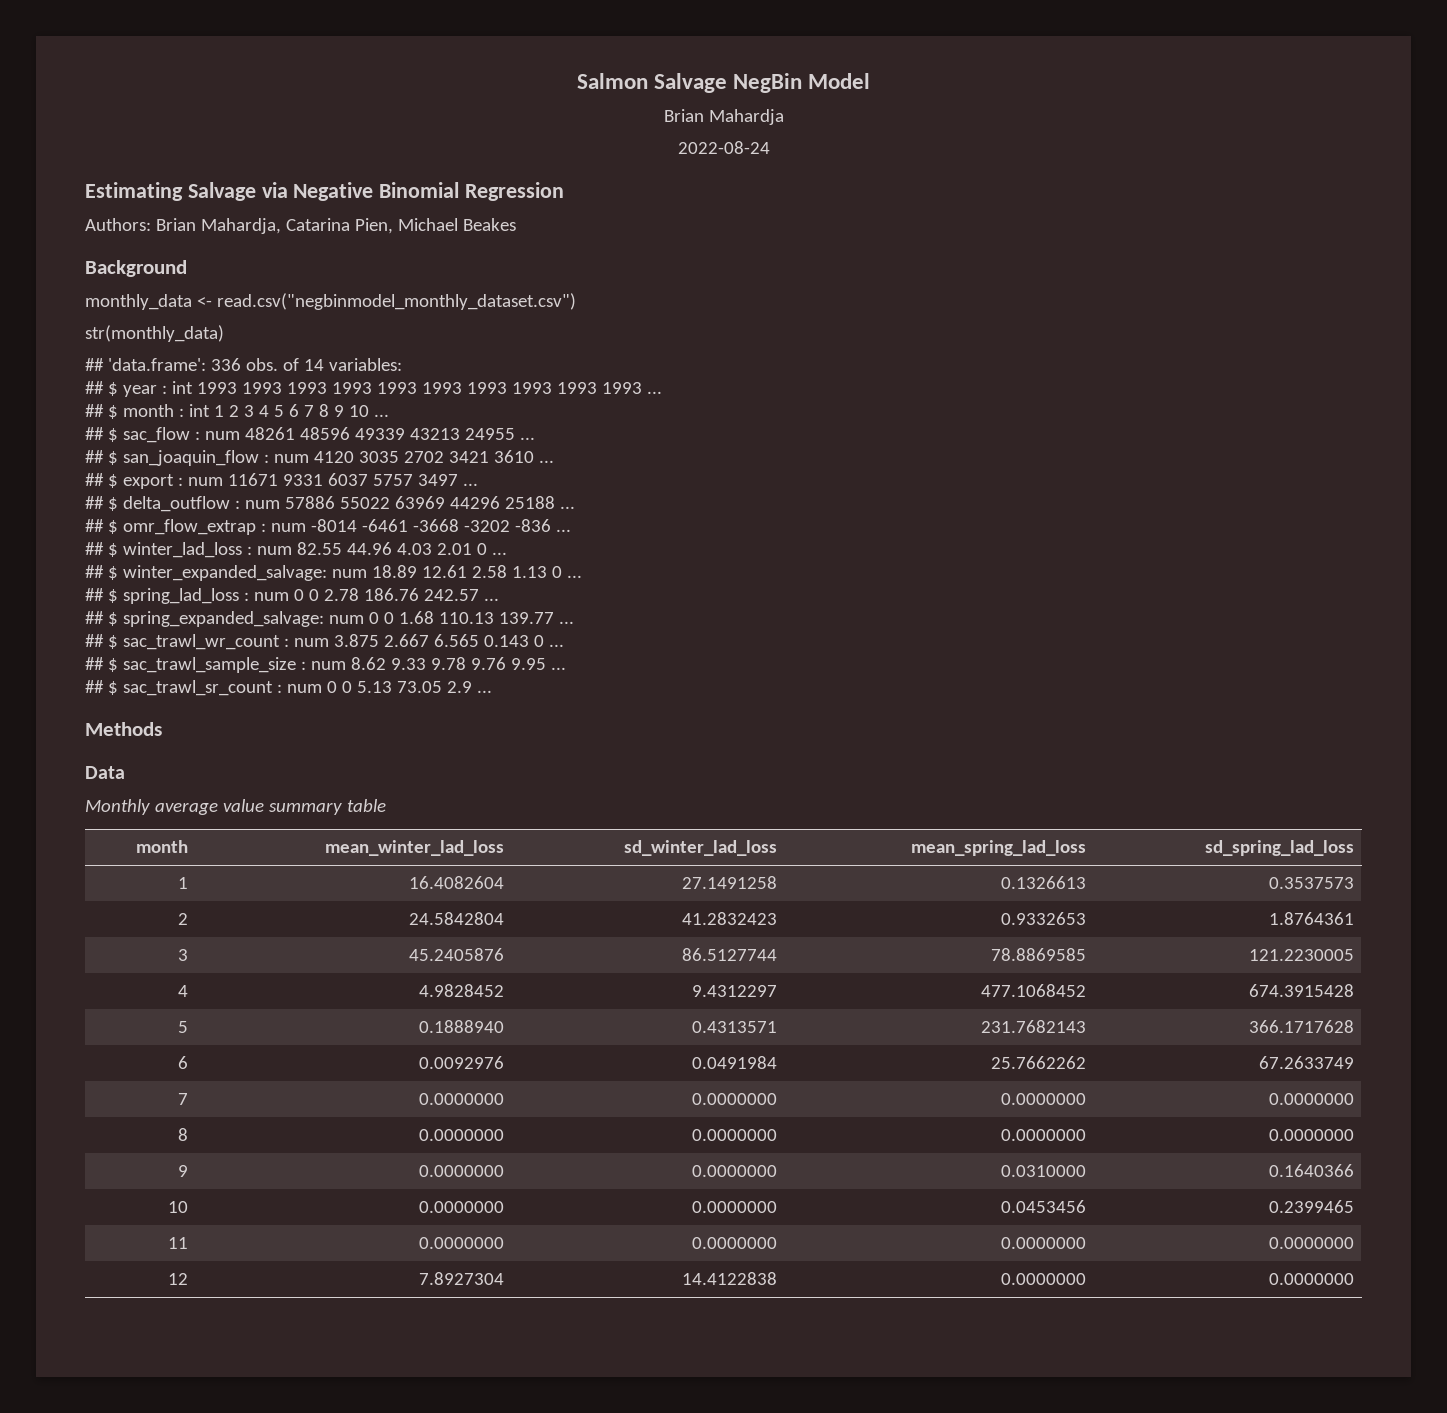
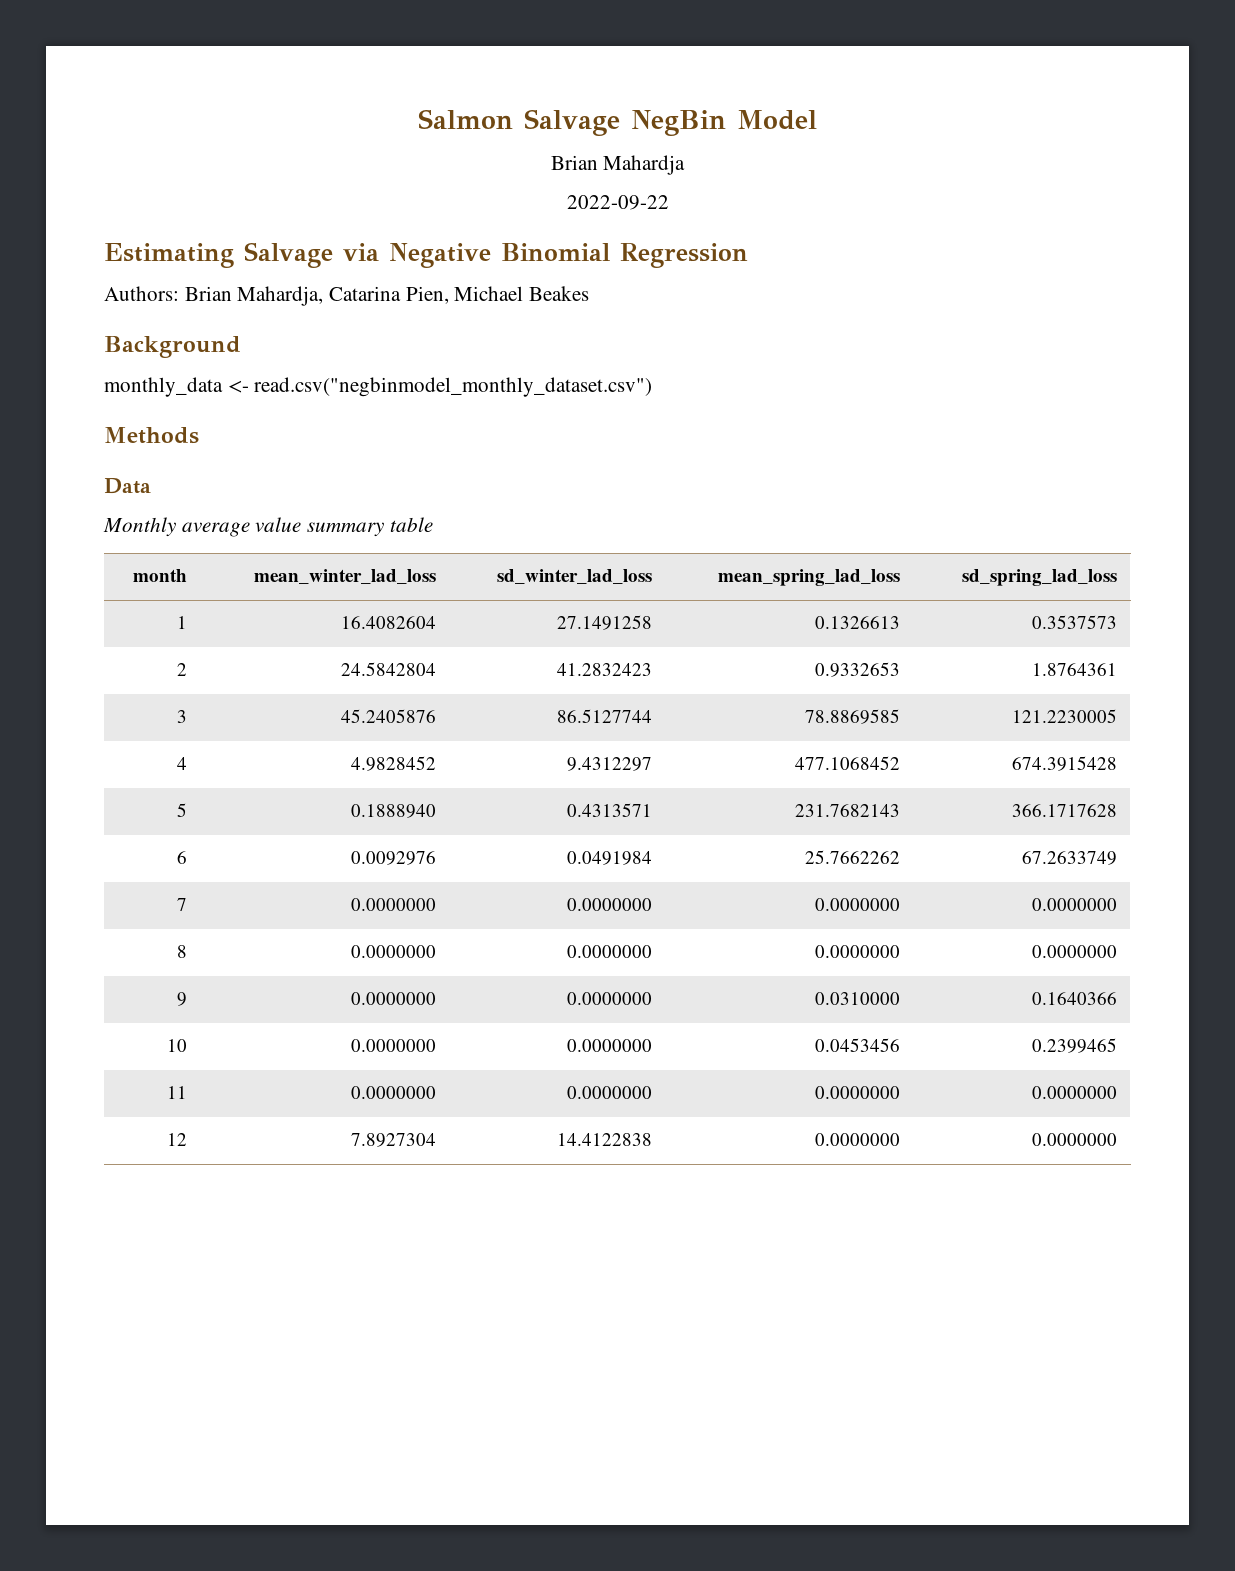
- 2022-08-24
+ 2022-09-22
- str(monthly_data)
- ## 'data.frame': 336 obs. of 14 variables:
- ## $ year : int 1993 1993 1993 1993 1993 1993 1993 1993 1993 1993 ...
- ## $ month : int 1 2 3 4 5 6 7 8 9 10 ...
- ## $ sac_flow : num 48261 48596 49339 43213 24955 ...
- ## $ san_joaquin_flow : num 4120 3035 2702 3421 3610 ...
- ## $ export : num 11671 9331 6037 5757 3497 ...
- ## $ delta_outflow : num 57886 55022 63969 44296 25188 ...
- ## $ omr_flow_extrap : num -8014 -6461 -3668 -3202 -836 ...
- ## $ winter_lad_loss : num 82.55 44.96 4.03 2.01 0 ...
- ## $ winter_expanded_salvage: num 18.89 12.61 2.58 1.13 0 ...
- ## $ spring_lad_loss : num 0 0 2.78 186.76 242.57 ...
- ## $ spring_expanded_salvage: num 0 0 1.68 110.13 139.77 ...
- ## $ sac_trawl_wr_count : num 3.875 2.667 6.565 0.143 0 ...
- ## $ sac_trawl_sample_size : num 8.62 9.33 9.78 9.76 9.95 ...
- ## $ sac_trawl_sr_count : num 0 0 5.13 73.05 2.9 ...

